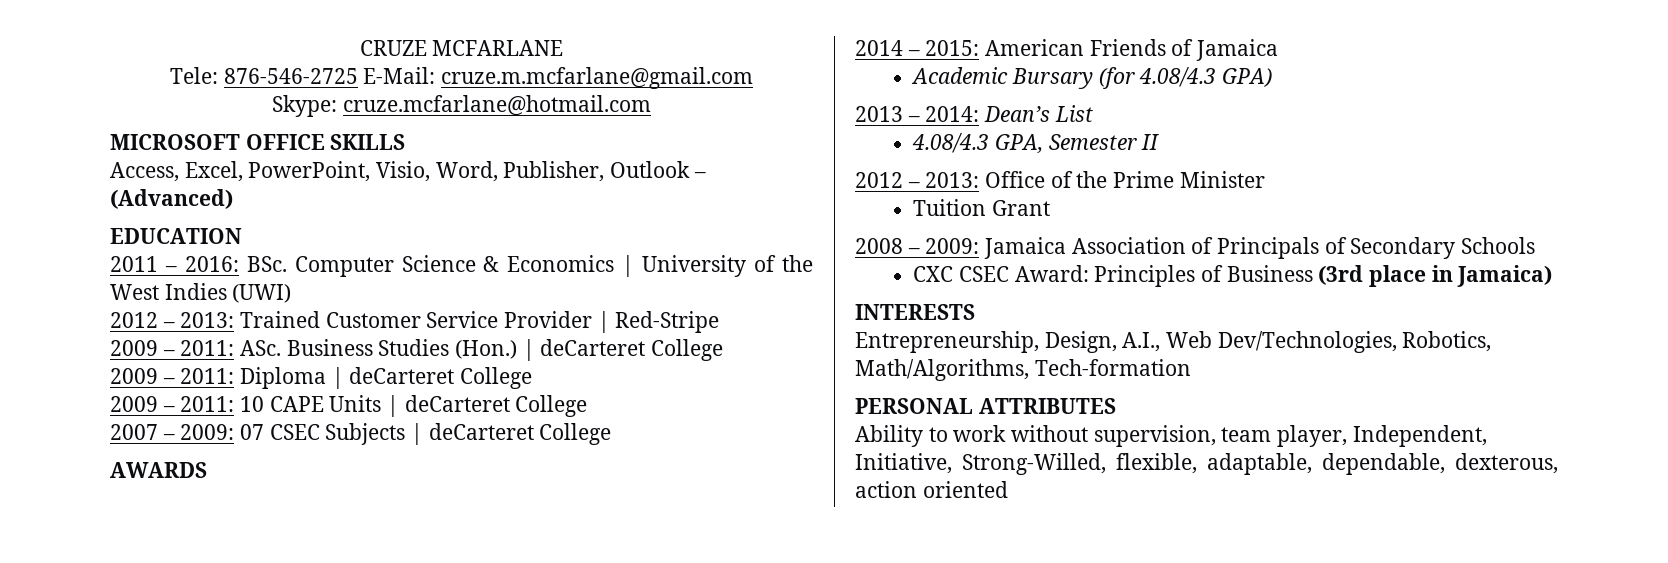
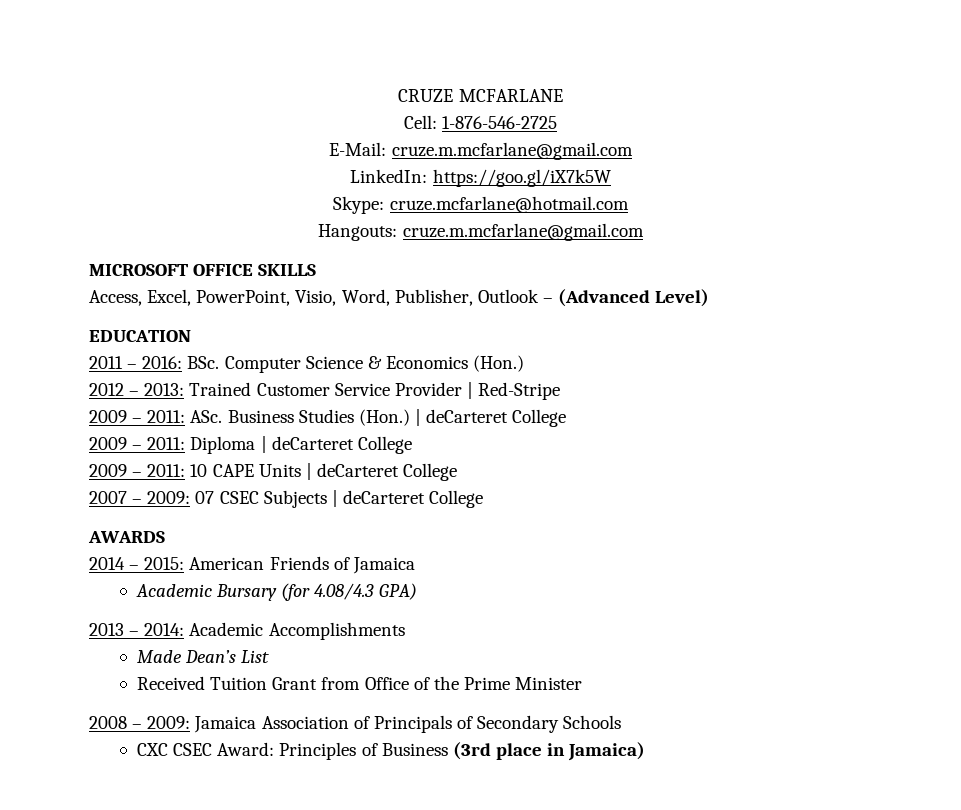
- Tele: 876-546-2725 E-Mail: cruze.m.mcfarlane@gmail.com
+ Cell: 1-876-546-2725
+ E-Mail: cruze.m.mcfarlane@gmail.com
+ LinkedIn: https://goo.gl/iX7k5W
+ Hangouts: cruze.m.mcfarlane@gmail.com
- Access, Excel, PowerPoint, Visio, Word, Publisher, Outlook – (Advanced)
+ Access, Excel, PowerPoint, Visio, Word, Publisher, Outlook – (Advanced Level)
- 2011 – 2016: BSc. Computer Science & Economics | University of the West Indies (UWI)
+ 2011 – 2016: BSc. Computer Science & Economics (Hon.)
- 2013 – 2014: Dean’s List
+ 2013 – 2014: Academic Accomplishments
+ Made Dean’s List
- 4.08/4.3 GPA, Semester II
- 2012 – 2013: Office of the Prime Minister
+ Received Tuition Grant from Office of the Prime Minister
- Tuition Grant
- INTERESTS
- Entrepreneurship, Design, A.I., Web Dev/Technologies, Robotics, Math/Algorithms, Tech-formation
- PERSONAL ATTRIBUTES
- Ability to work without supervision, team player, Independent, Initiative, Strong-Willed, flexible, adaptable, dependable, dexterous, action oriented

